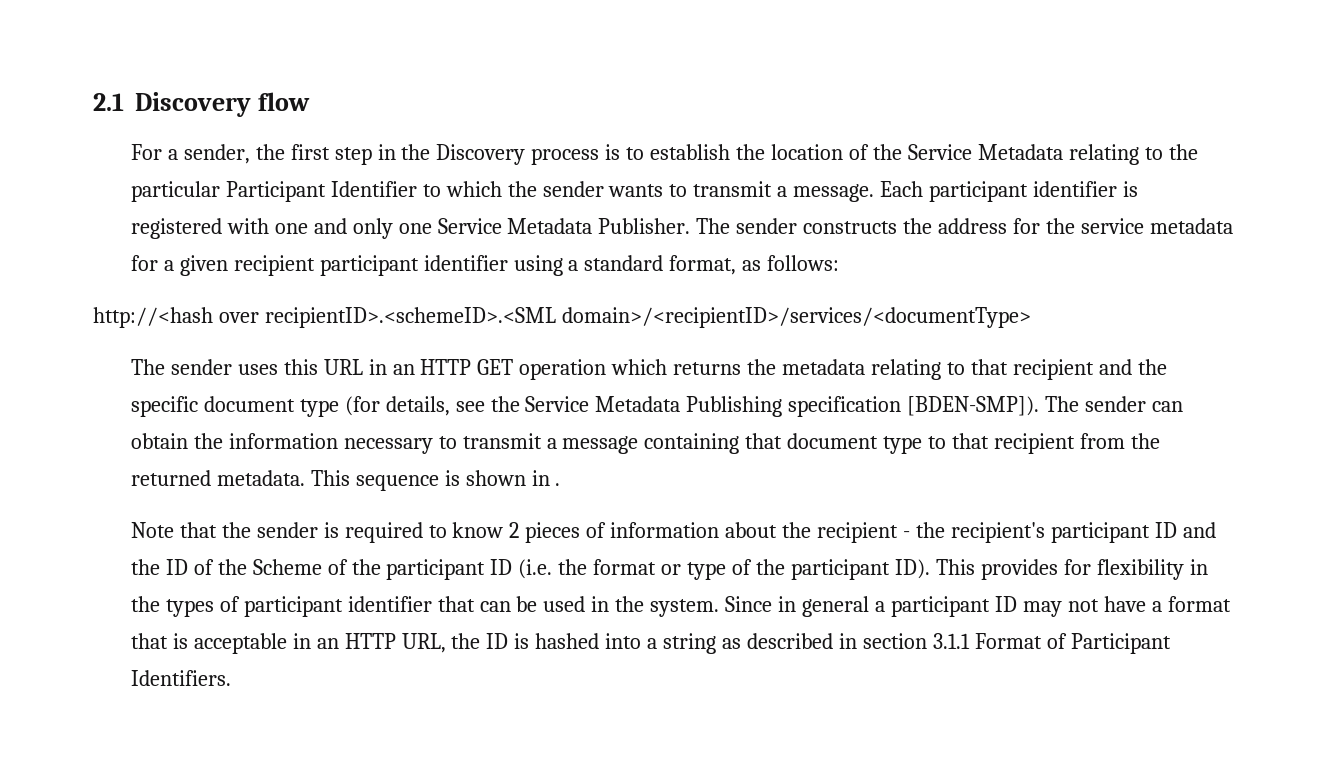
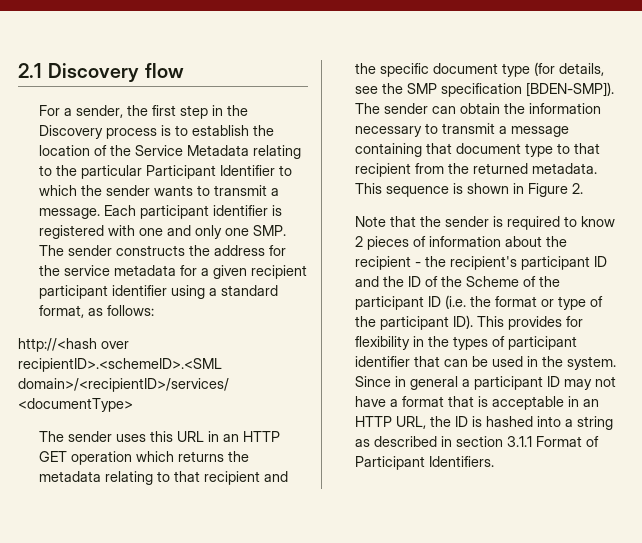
- Each participant identifier is registered with one and only one Service Metadata Publisher. The sender constructs the address for the service metadata for a given recipient participant identifier using a standard format, as follows:
+ Each participant identifier is registered with one and only one SMP. The sender constructs the address for the service metadata for a given recipient participant identifier using a standard format, as follows:
- The sender uses this URL in an HTTP GET operation which returns the metadata relating to that recipient and the specific document type (for details, see the Service Metadata Publishing specification [BDEN-SMP]).
+ The sender uses this URL in an HTTP GET operation which returns the metadata relating to that recipient and the specific document type (for details, see the SMP specification [BDEN-SMP]).
- This sequence is shown in .
+ This sequence is shown in Figure 2.

